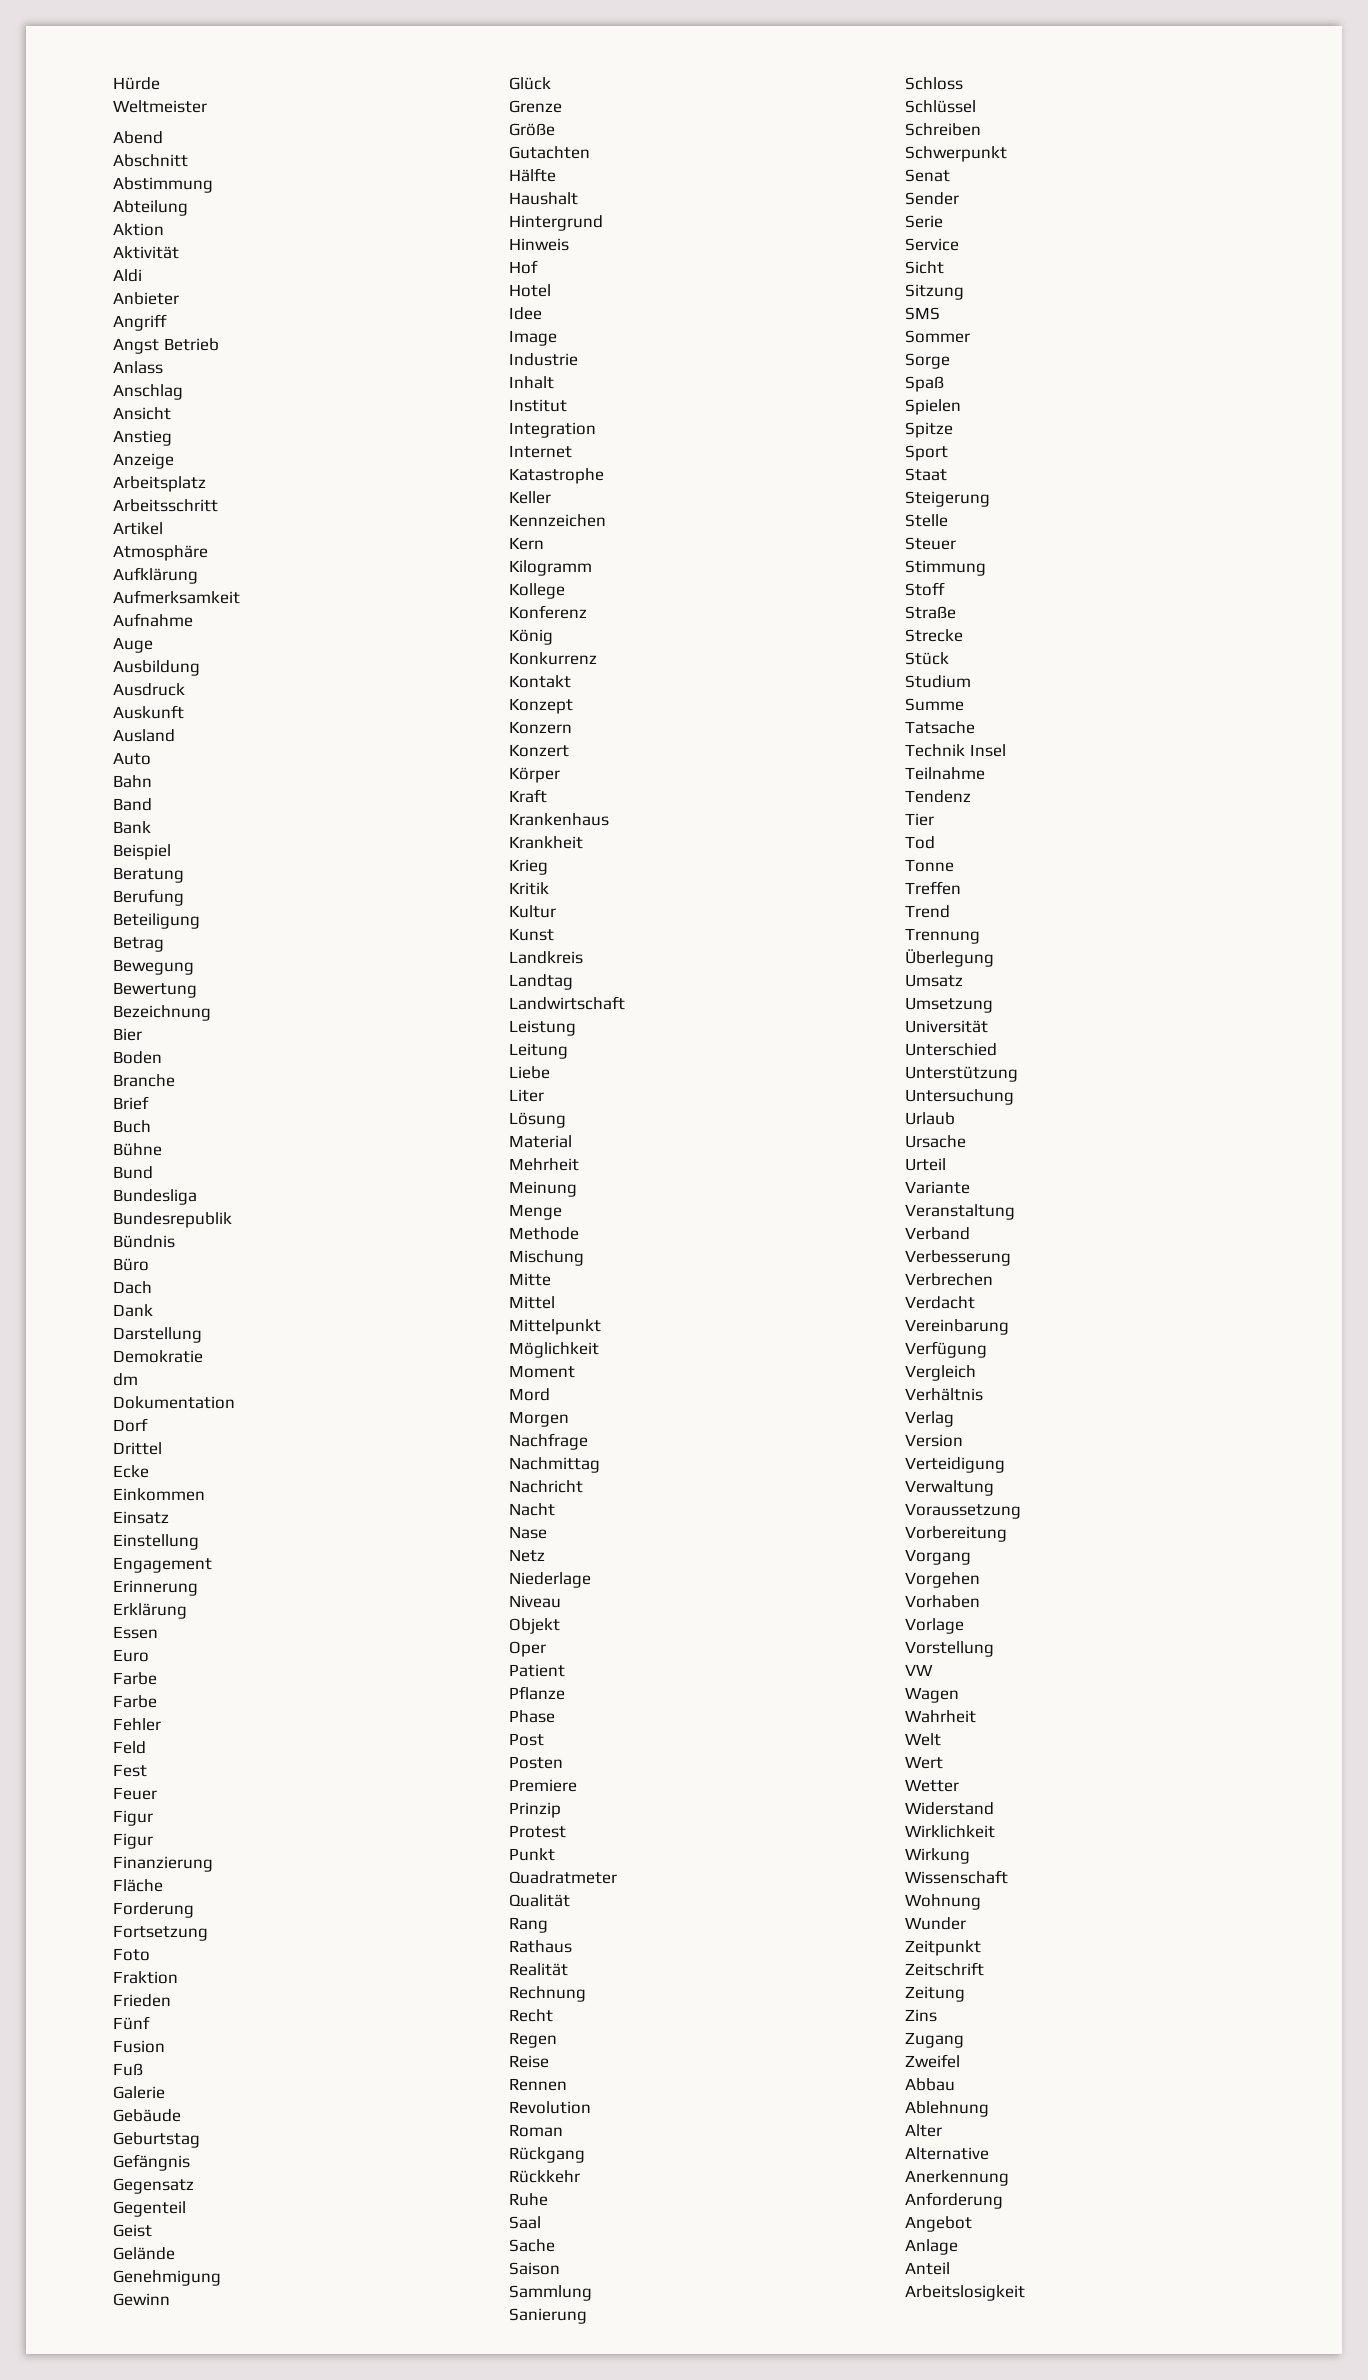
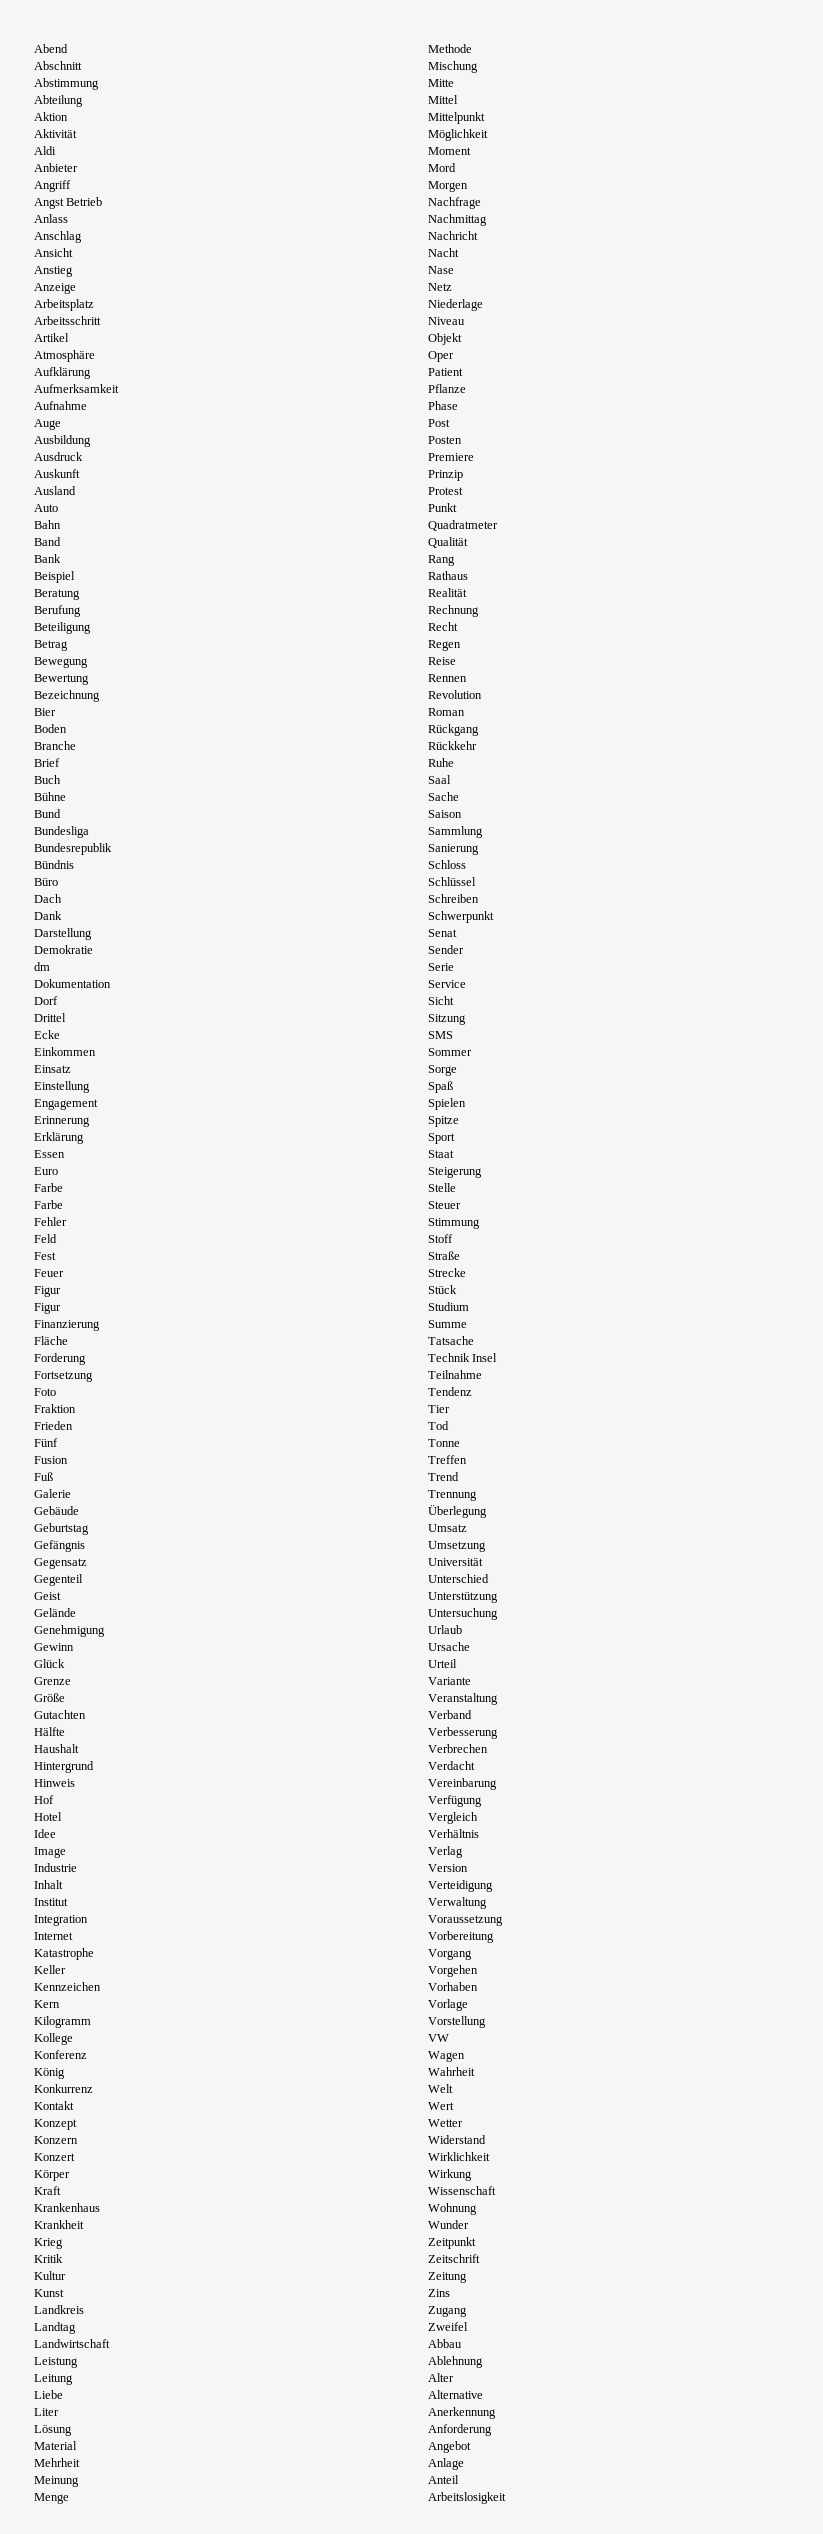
- Hürde
- Weltmeister

